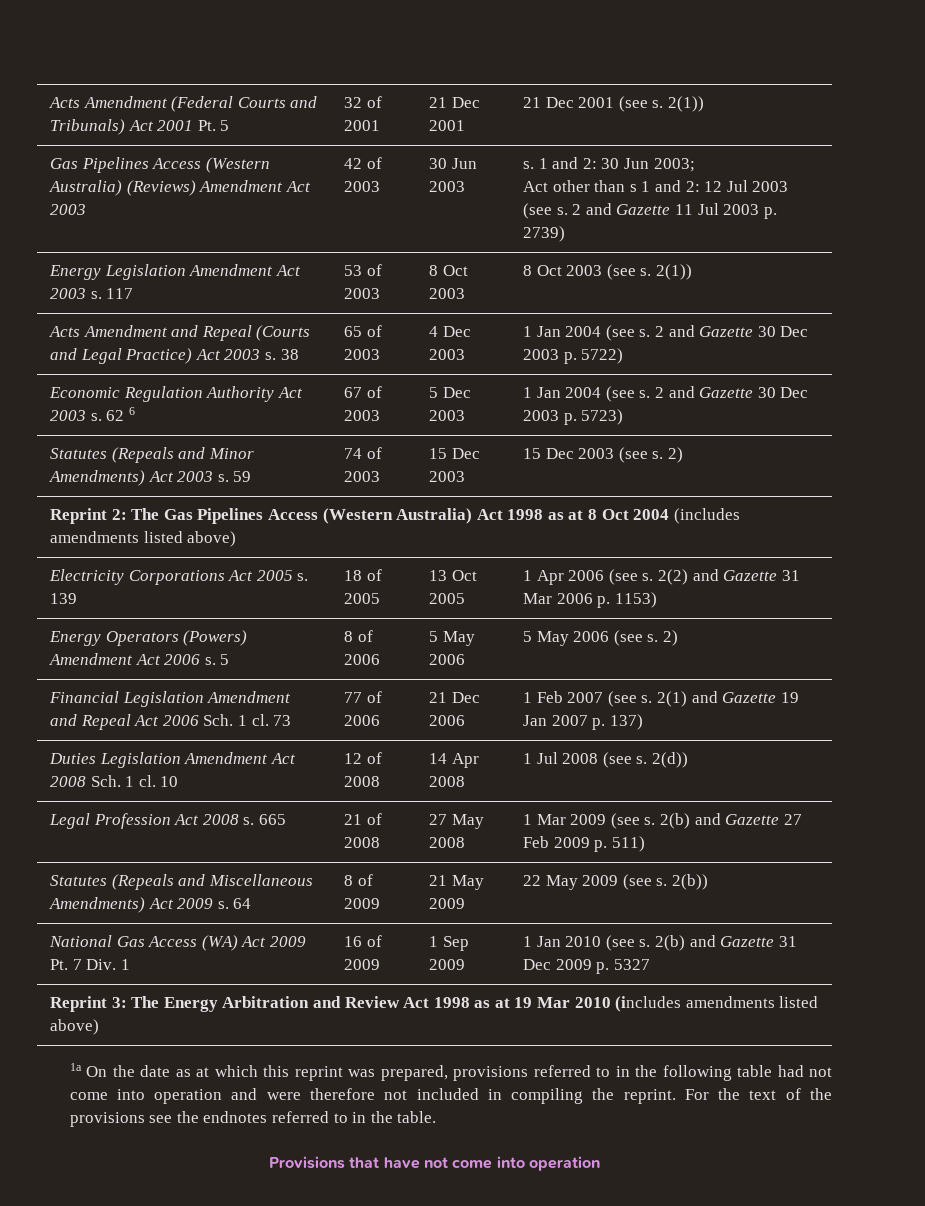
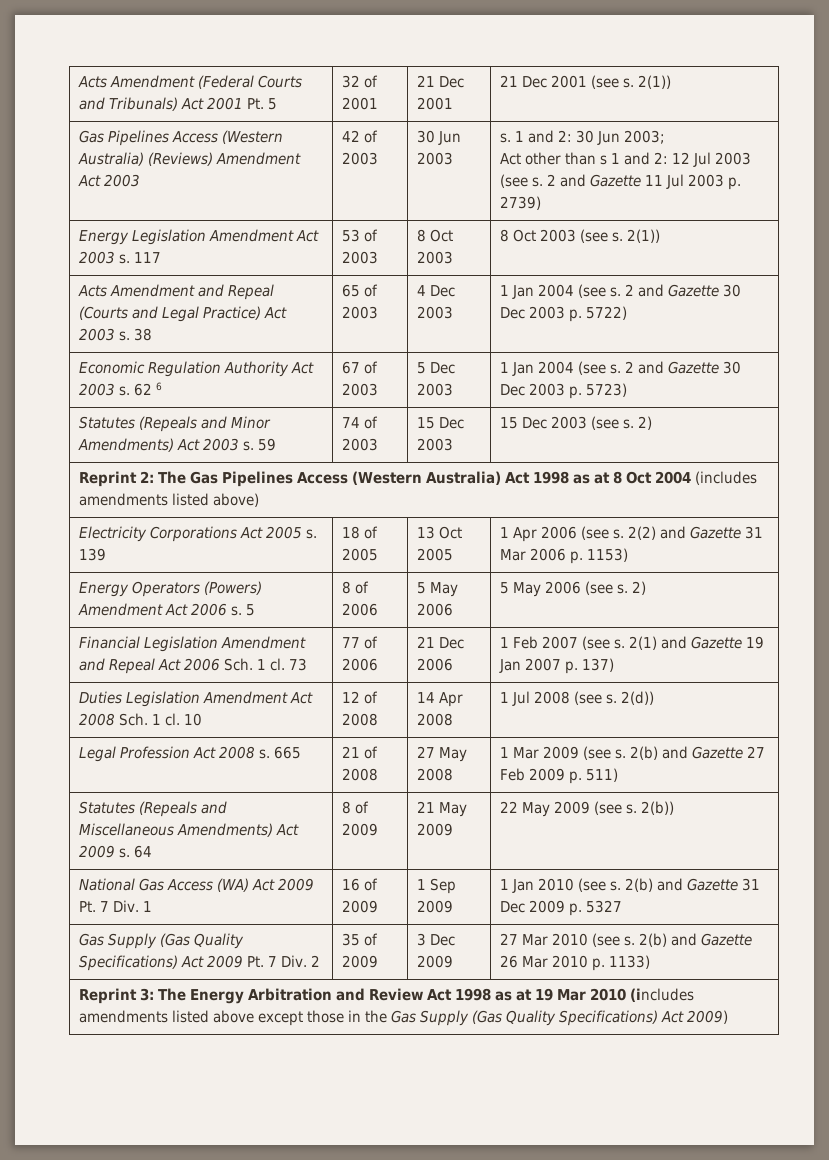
+ Gas Supply (Gas Quality Specifications) Act 2009 Pt. 7 Div. 2 | 35 of 2009 | 3 Dec 2009 | 27 Mar 2010 (see s. 2(b) and Gazette 26 Mar 2010 p. 1133)
- Reprint 3: The Energy Arbitration and Review Act 1998 as at 19 Mar 2010 (includes amendments listed above)
- 1a On the date as at which this reprint was prepared, provisions referred to in the following table had not come into operation and were therefore not included in compiling the reprint. For the text of the provisions see the endnotes referred to in the table.
- Provisions that have not come into operation
+ Reprint 3: The Energy Arbitration and Review Act 1998 as at 19 Mar 2010 (includes amendments listed above except those in the Gas Supply (Gas Quality Specifications) Act 2009)

